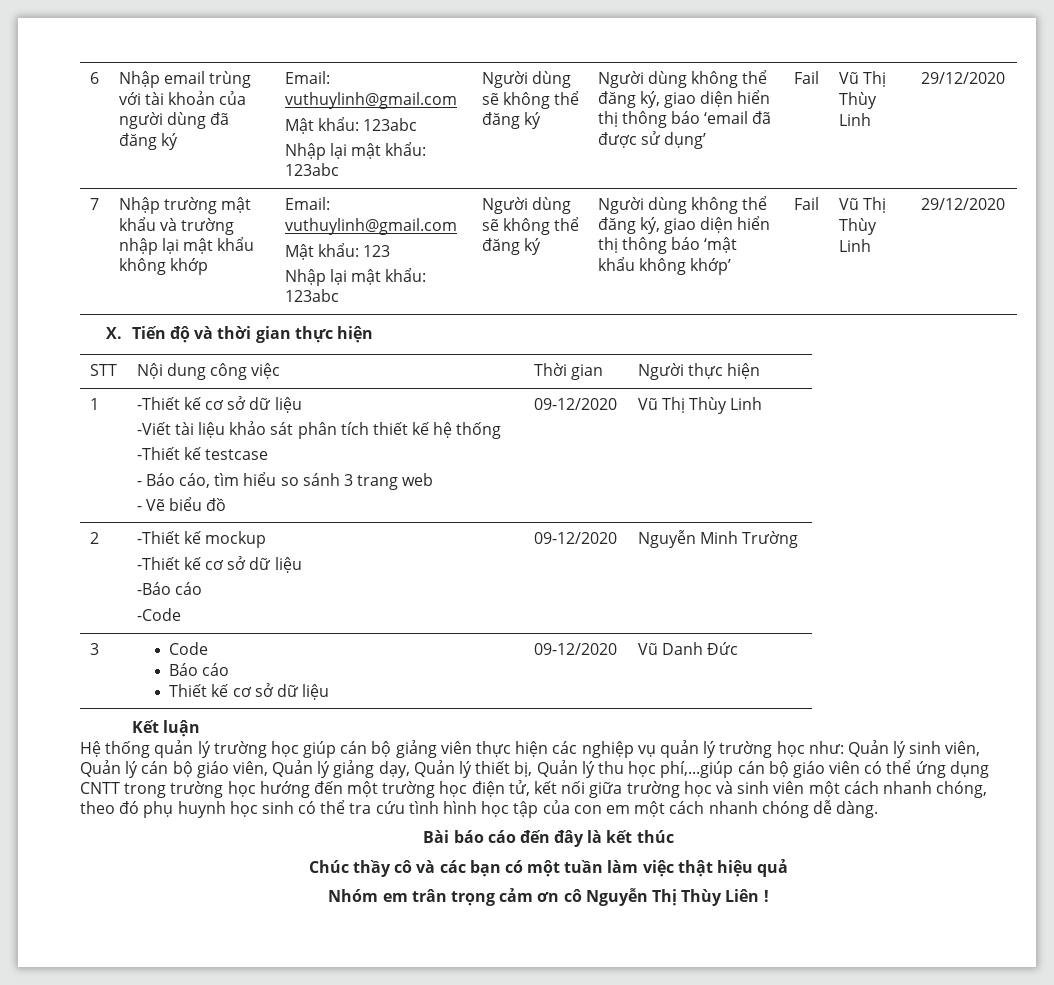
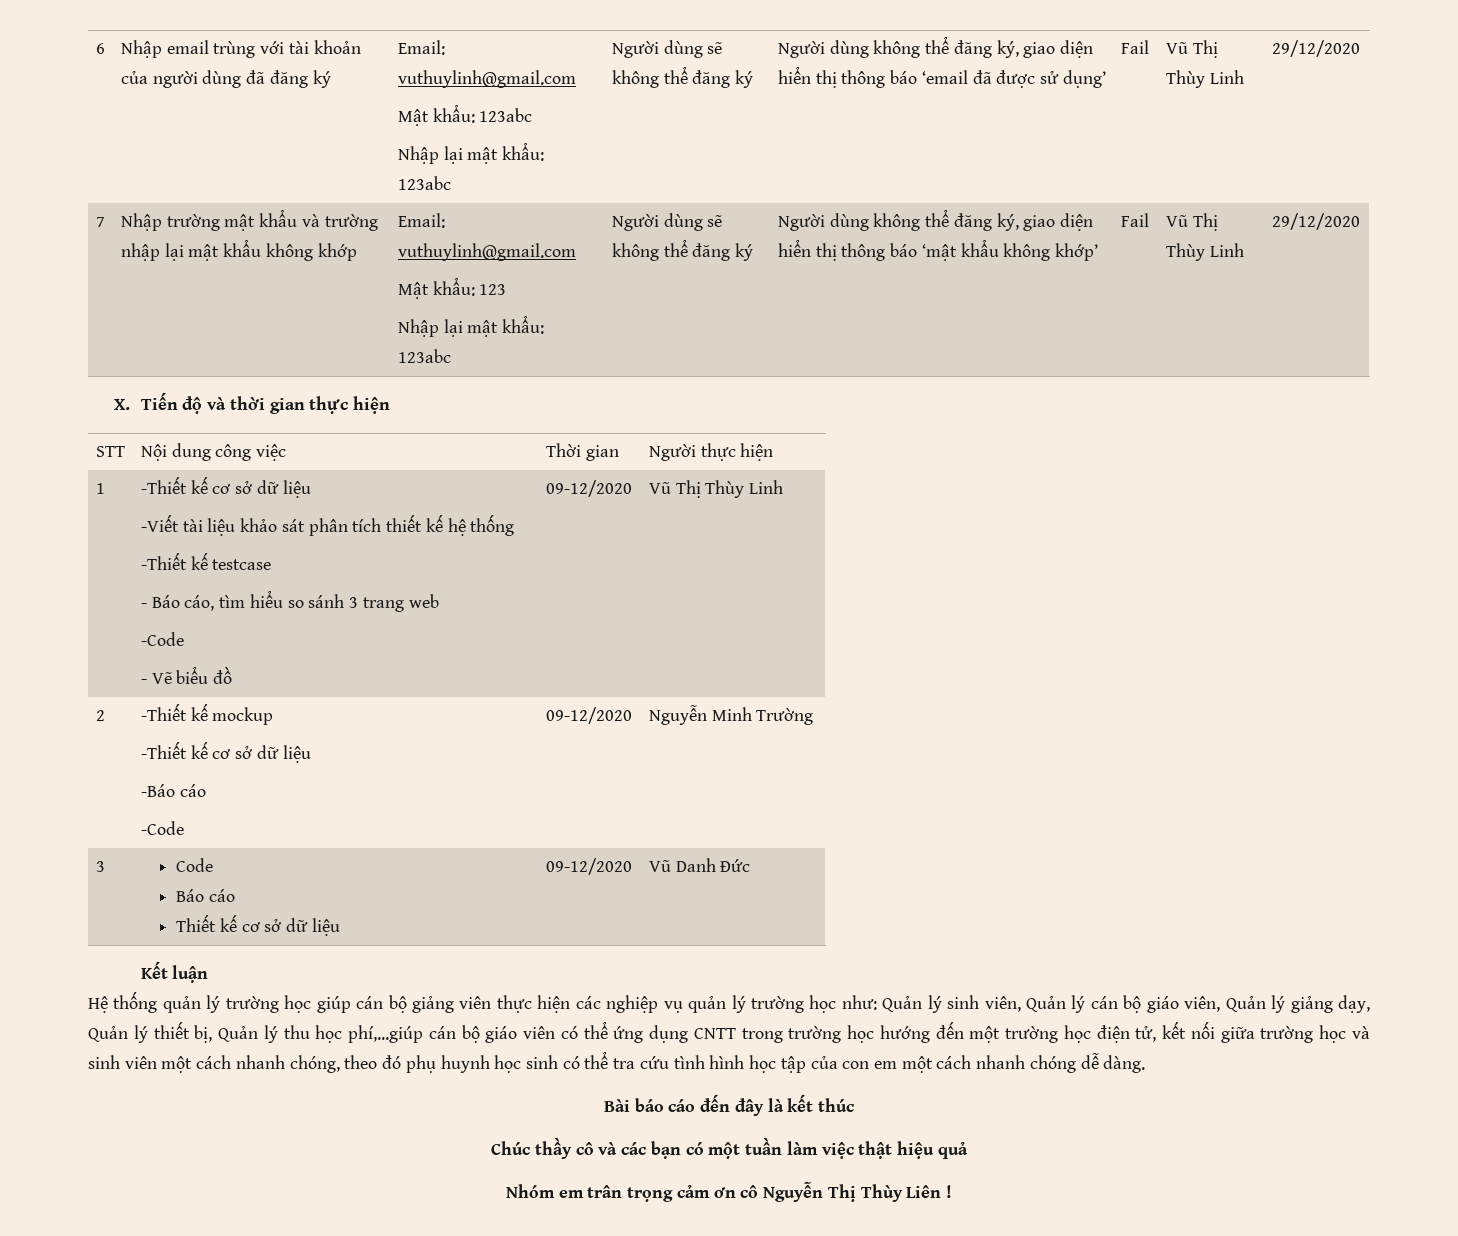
  - Báo cáo, tìm hiểu so sánh 3 trang web
+ -Code

